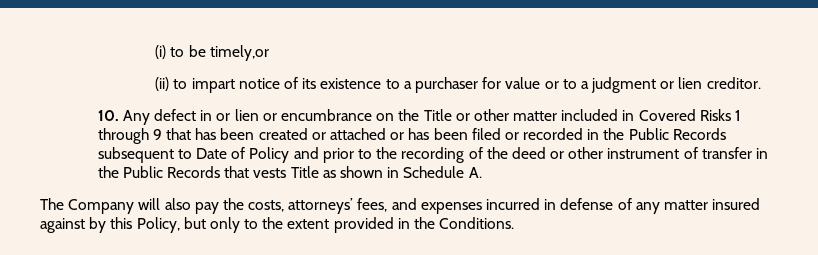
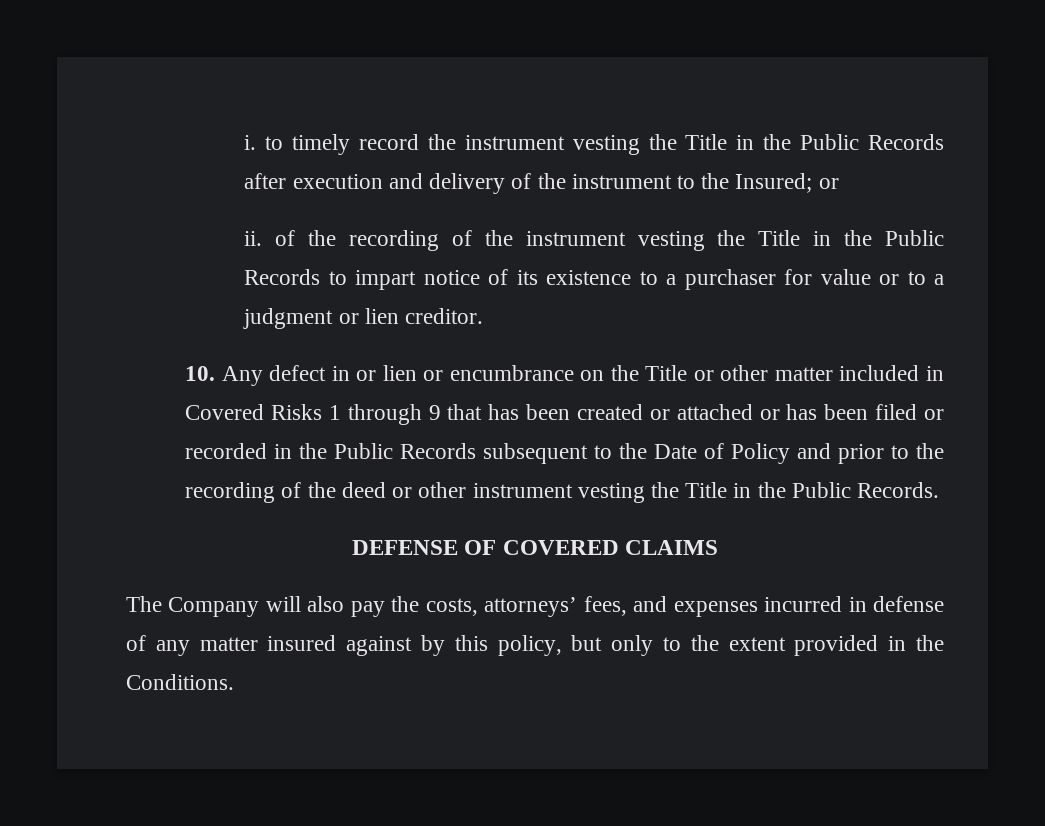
- (i) to be timely,or
- (ii) to impart notice of its existence to a purchaser for value or to a judgment or lien creditor.
+ i. to timely record the instrument vesting the Title in the Public Records after execution and delivery of the instrument to the Insured; or
+ ii. of the recording of the instrument vesting the Title in the Public Records to impart notice of its existence to a purchaser for value or to a judgment or lien creditor.
- 10. Any defect in or lien or encumbrance on the Title or other matter included in Covered Risks 1 through 9 that has been created or attached or has been filed or recorded in the Public Records subsequent to Date of Policy and prior to the recording of the deed or other instrument of transfer in the Public Records that vests Title as shown in Schedule A.
+ 10. Any defect in or lien or encumbrance on the Title or other matter included in Covered Risks 1 through 9 that has been created or attached or has been filed or recorded in the Public Records subsequent to the Date of Policy and prior to the recording of the deed or other instrument vesting the Title in the Public Records.
+ DEFENSE OF COVERED CLAIMS
- The Company will also pay the costs, attorneys’ fees, and expenses incurred in defense of any matter insured against by this Policy, but only to the extent provided in the Conditions.
+ The Company will also pay the costs, attorneys’ fees, and expenses incurred in defense of any matter insured against by this policy, but only to the extent provided in the Conditions.

